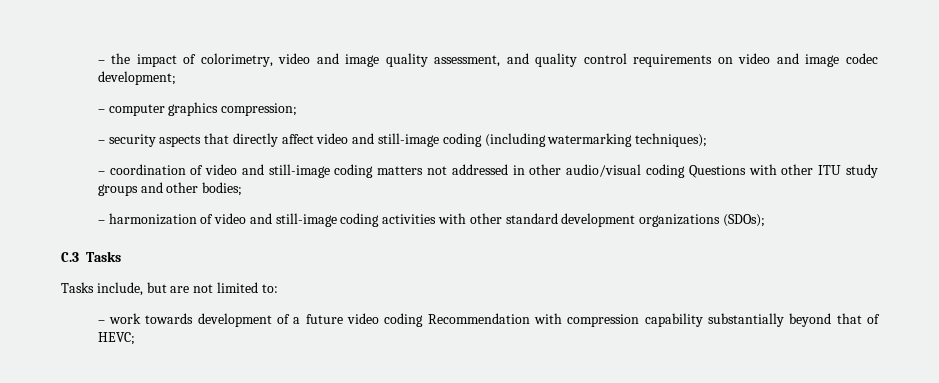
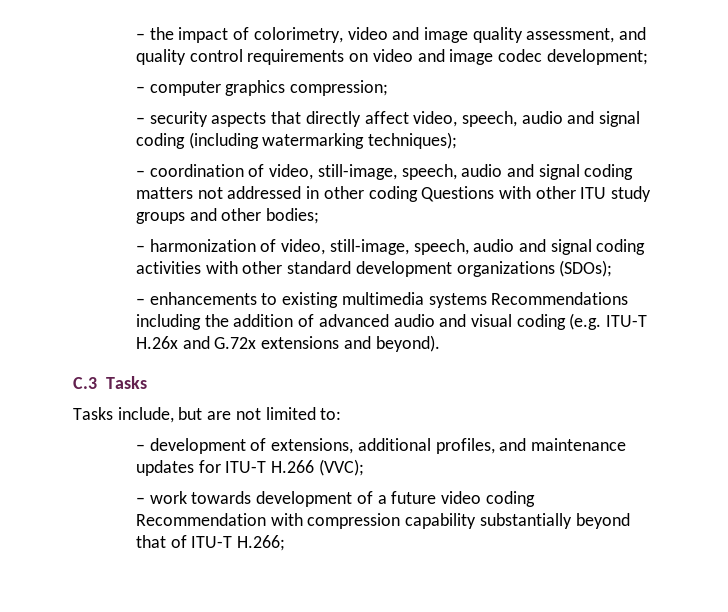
- – security aspects that directly affect video and still-image coding (including watermarking techniques);
+ – security aspects that directly affect video, speech, audio and signal coding (including watermarking techniques);
- – coordination of video and still-image coding matters not addressed in other audio/visual coding Questions with other ITU study groups and other bodies;
+ – coordination of video, still-image, speech, audio and signal coding matters not addressed in other coding Questions with other ITU study groups and other bodies;
- – harmonization of video and still-image coding activities with other standard development organizations (SDOs);
+ – harmonization of video, still-image, speech, audio and signal coding activities with other standard development organizations (SDOs);
+ – enhancements to existing multimedia systems Recommendations including the addition of advanced audio and visual coding (e.g. ITU-T H.26x and G.72x extensions and beyond).
+ – development of extensions, additional profiles, and maintenance updates for ITU-T H.266 (VVC);
- – work towards development of a future video coding Recommendation with compression capability substantially beyond that of HEVC;
+ – work towards development of a future video coding Recommendation with compression capability substantially beyond that of ITU-T H.266;

